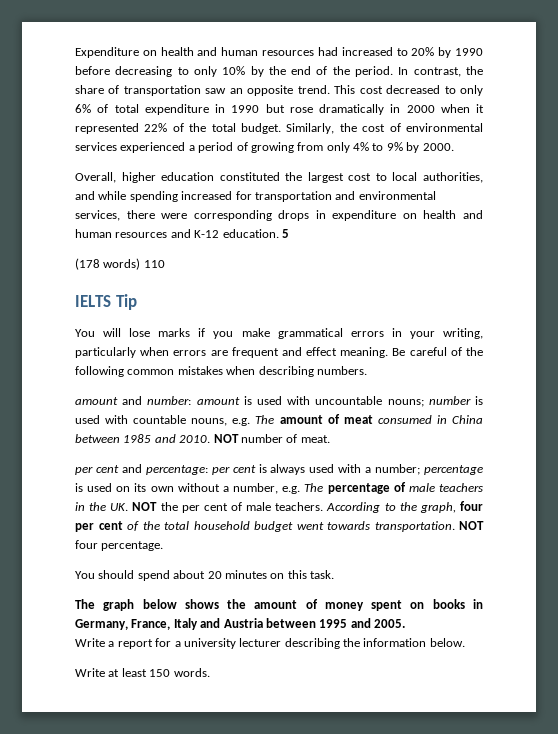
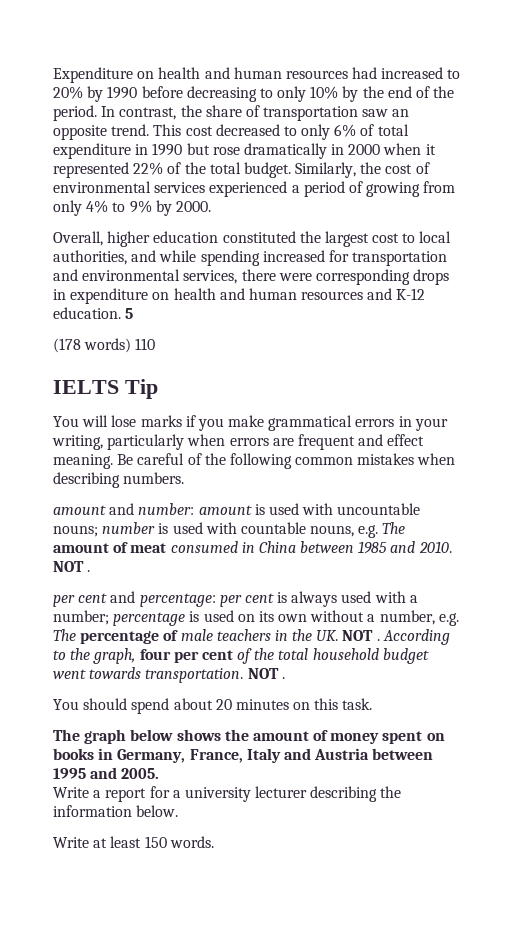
- amount and number: amount is used with uncountable nouns; number is used with countable nouns, e.g. The amount of meat consumed in China between 1985 and 2010. NOT number of meat.
+ amount and number: amount is used with uncountable nouns; number is used with countable nouns, e.g. The amount of meat consumed in China between 1985 and 2010. NOT .
- per cent and percentage: per cent is always used with a number; percentage is used on its own without a number, e.g. The percentage of male teachers in the UK. NOT the per cent of male teachers.
+ per cent and percentage: per cent is always used with a number; percentage is used on its own without a number, e.g. The percentage of male teachers in the UK. NOT .
- According to the graph, four per cent of the total household budget went towards transportation. NOT four percentage.
+ According to the graph, four per cent of the total household budget went towards transportation. NOT .

